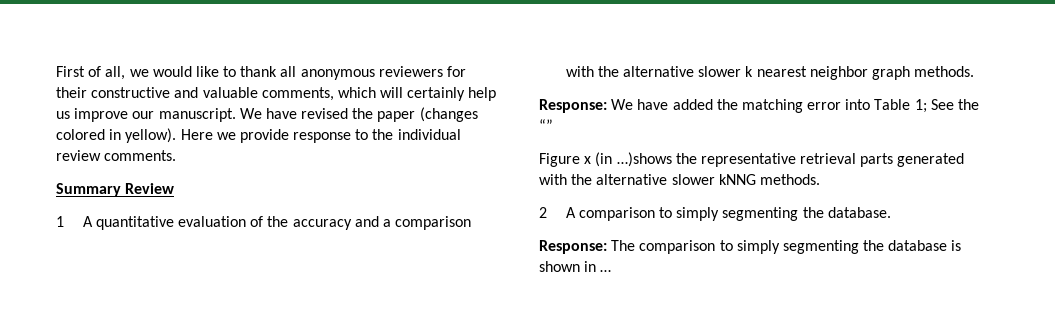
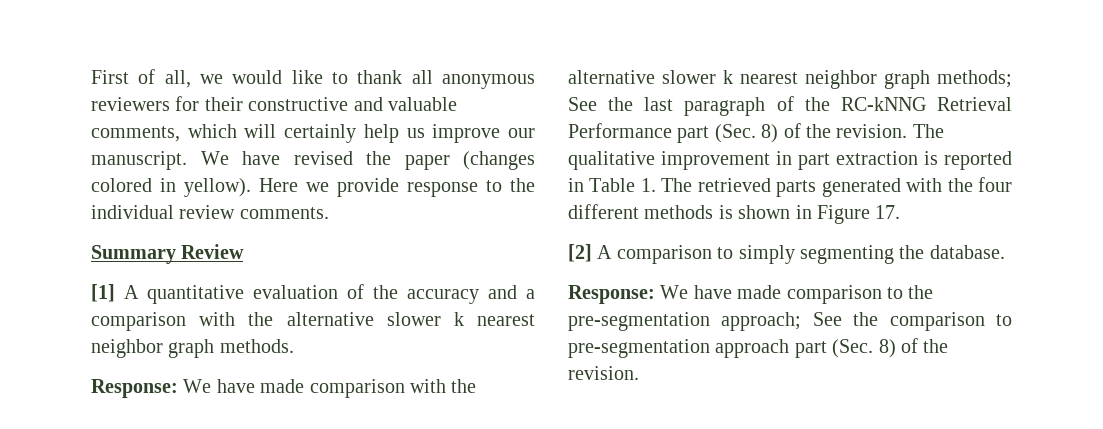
- 1 A quantitative evaluation of the accuracy and a comparison with the alternative slower k nearest neighbor graph methods.
+ [1] A quantitative evaluation of the accuracy and a comparison with the alternative slower k nearest neighbor graph methods.
- Response: We have added the matching error into Table 1; See the “”
- Figure x (in …)shows the representative retrieval parts generated with the alternative slower kNNG methods.
- 2 A comparison to simply segmenting the database.
+ Response: We have made comparison with the alternative slower k nearest neighbor graph methods; See the last paragraph of the RC-kNNG Retrieval Performance part (Sec. 8) of the revision. The qualitative improvement in part extraction is reported in Table 1. The retrieved parts generated with the four different methods is shown in Figure 17.
+ [2] A comparison to simply segmenting the database.
- Response: The comparison to simply segmenting the database is shown in …
+ Response: We have made comparison to the pre-segmentation approach; See the comparison to pre-segmentation approach part (Sec. 8) of the revision.

